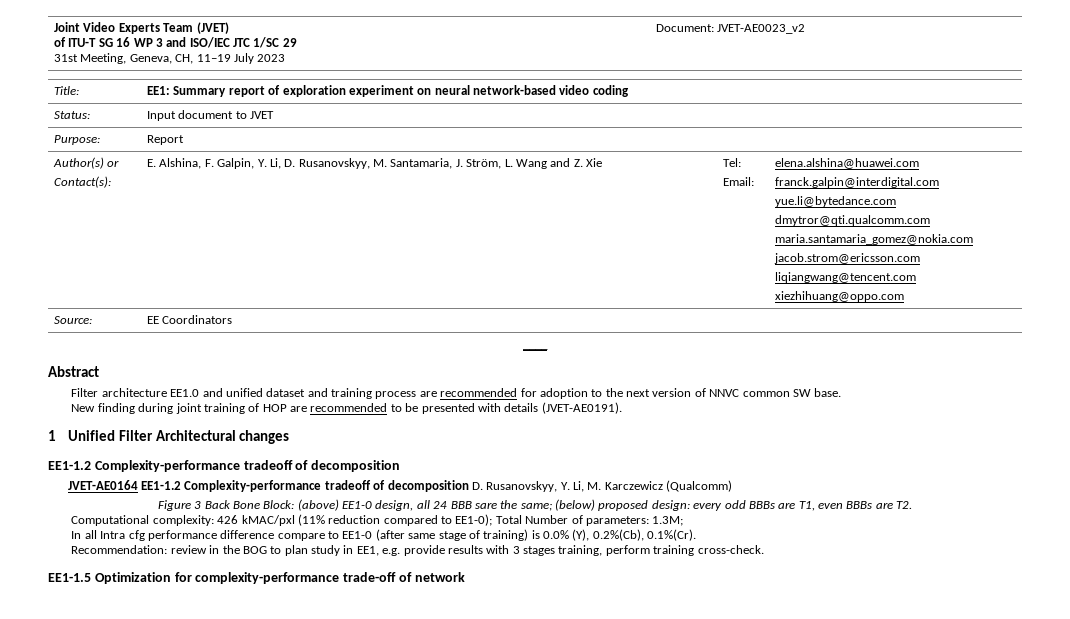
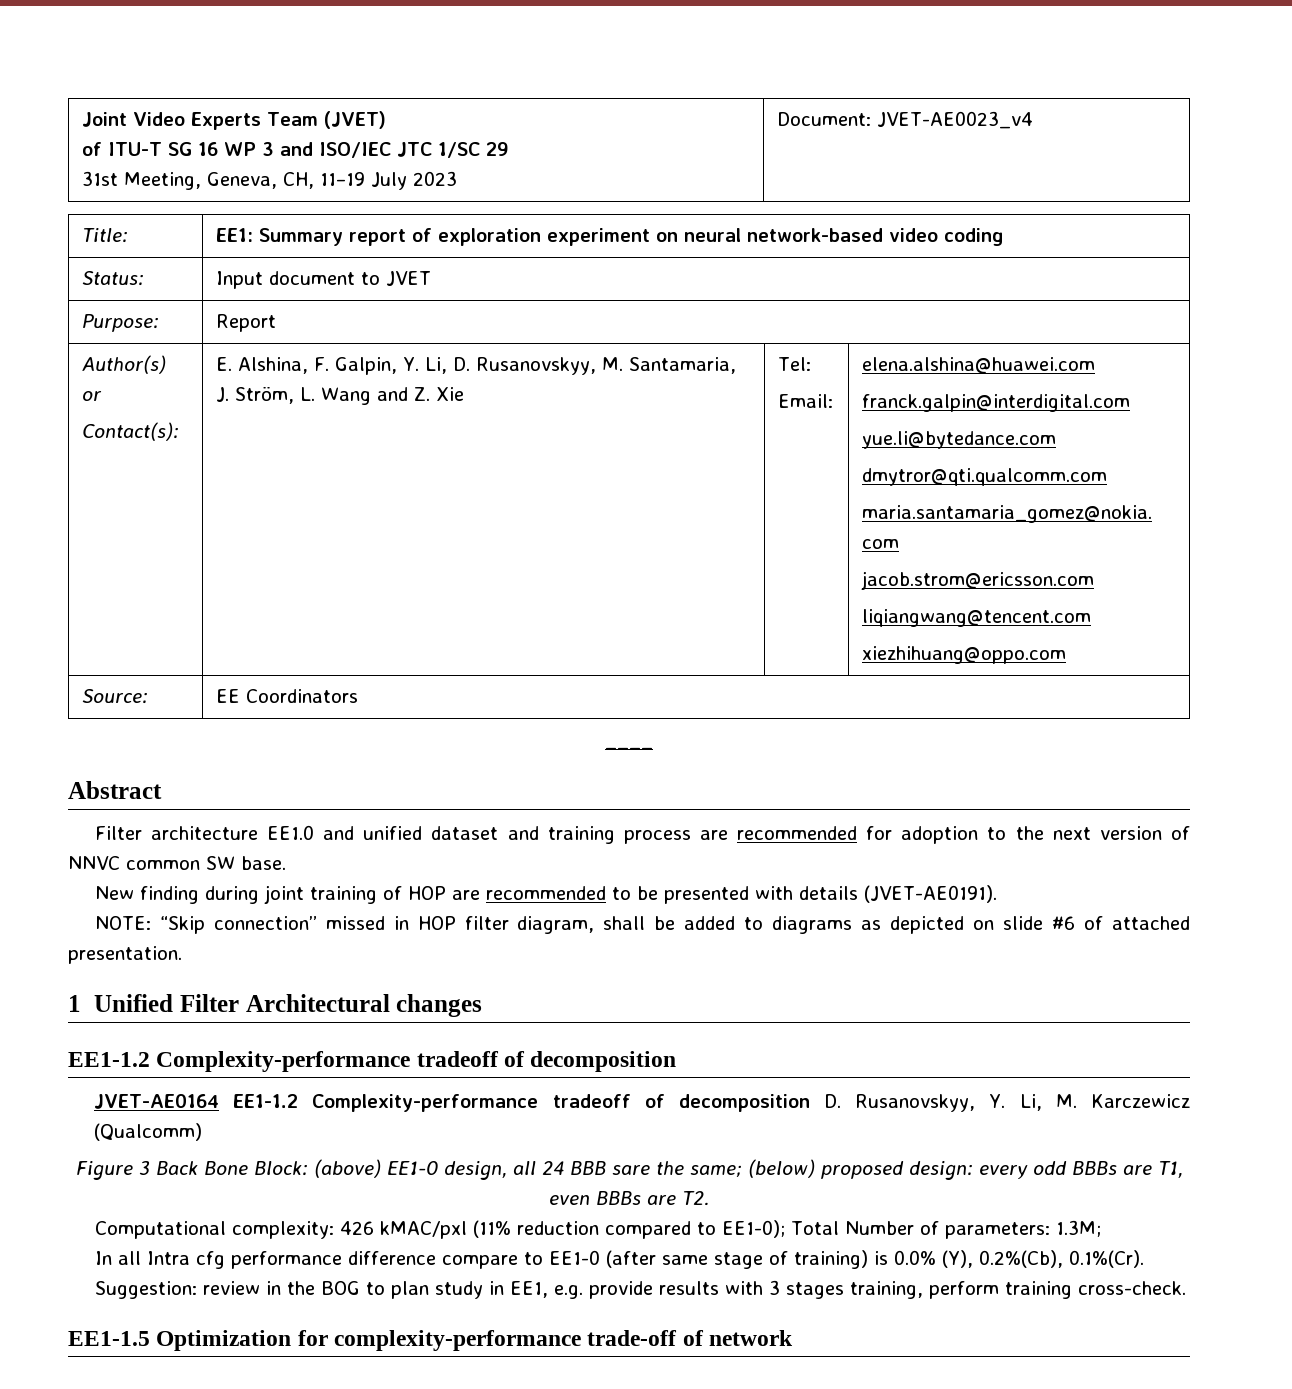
  Joint Video Experts Team (JVET)
  of ITU-T SG 16 WP 3 and ISO/IEC JTC 1/SC 29
- 31st Meeting, Geneva, CH, 11–19 July 2023 | Document: JVET-AE0023_v2
+ 31st Meeting, Geneva, CH, 11–19 July 2023 | Document: JVET-AE0023_v4
+ NOTE: “Skip connection” missed in HOP filter diagram, shall be added to diagrams as depicted on slide #6 of attached presentation.
- Recommendation: review in the BOG to plan study in EE1, e.g. provide results with 3 stages training, perform training cross-check.
+ Suggestion: review in the BOG to plan study in EE1, e.g. provide results with 3 stages training, perform training cross-check.

